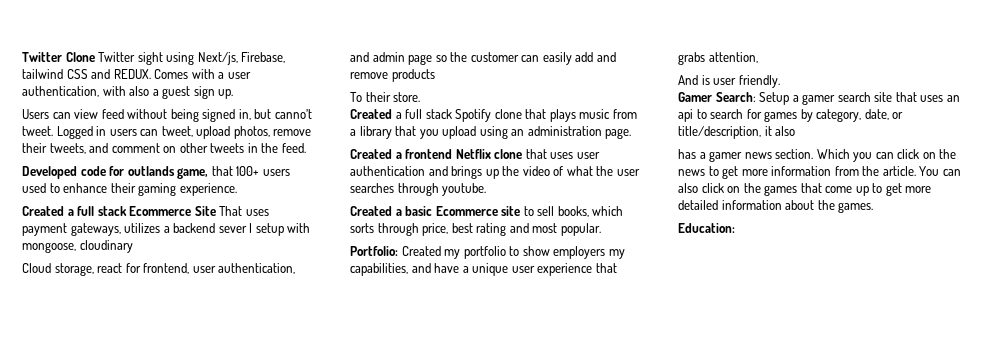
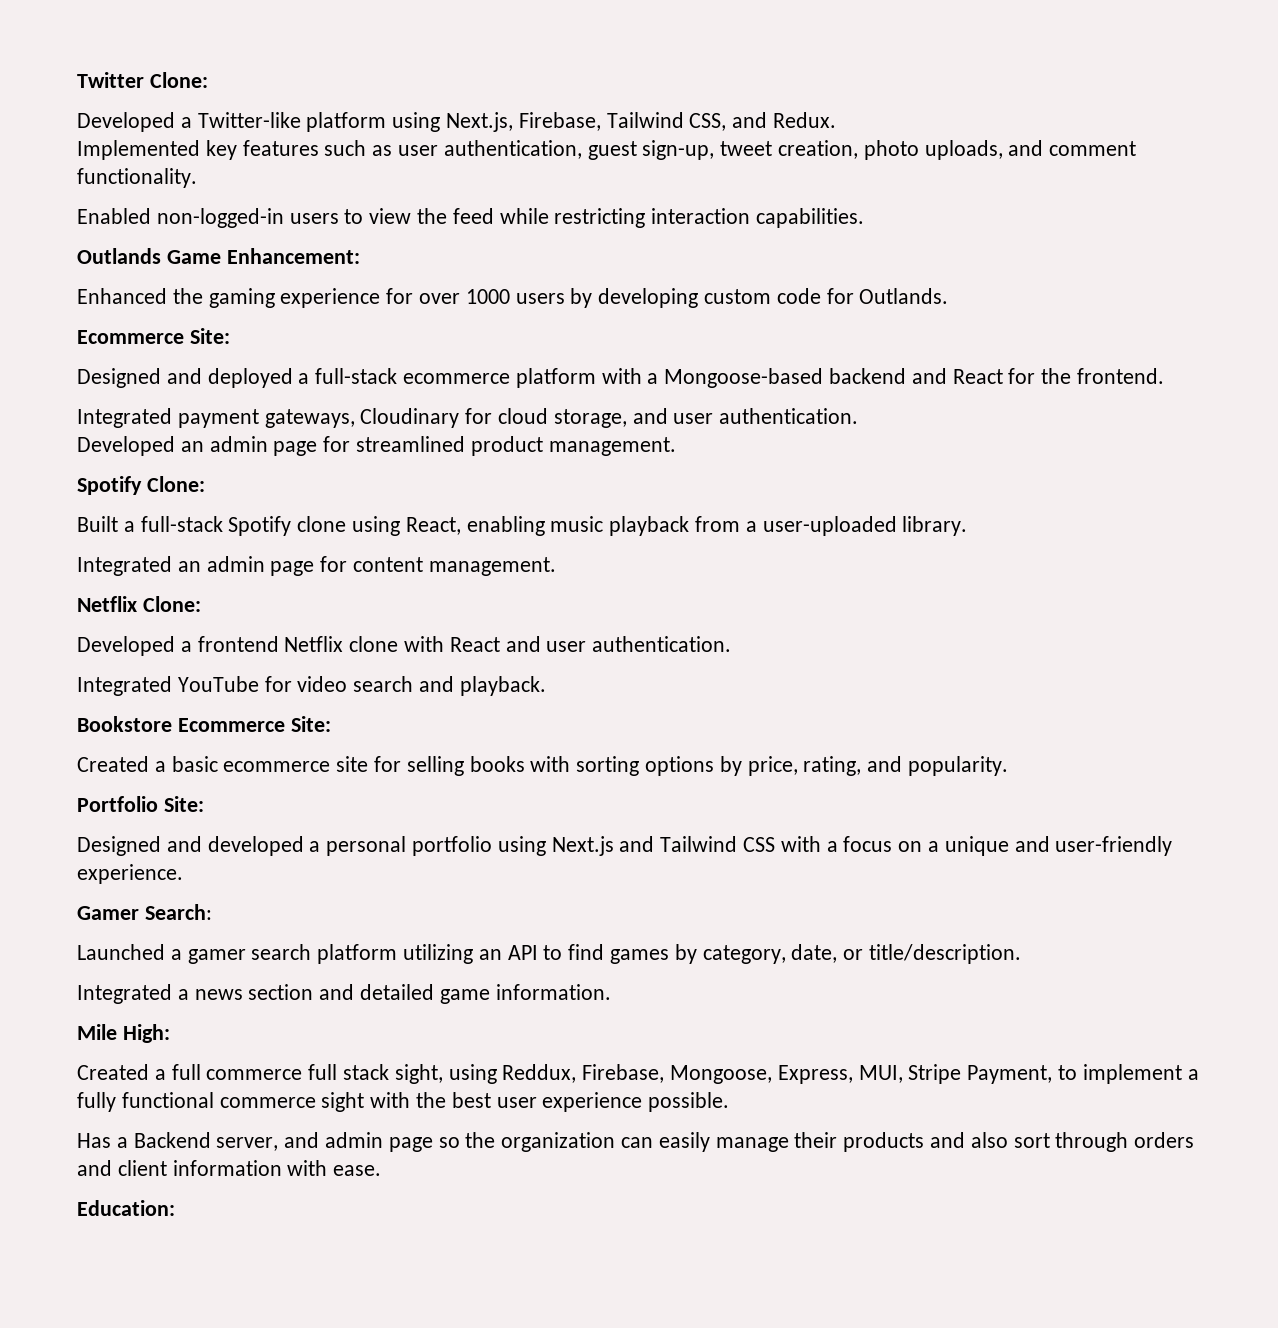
- Twitter Clone Twitter sight using Next/js, Firebase, tailwind CSS and REDUX. Comes with a user authentication, with also a guest sign up.
- Users can view feed without being signed in, but canno’t tweet. Logged in users can tweet, upload photos, remove their tweets, and comment on other tweets in the feed.
- Developed code for outlands game, that 100+ users used to enhance their gaming experience.
- Created a full stack Ecommerce Site That uses payment gateways, utilizes a backend sever I setup with mongoose, cloudinary
- Cloud storage, react for frontend, user authentication, and admin page so the customer can easily add and remove products
- To their store.
- Created a full stack Spotify clone that plays music from a library that you upload using an administration page.
- Created a frontend Netflix clone that uses user authentication and brings up the video of what the user searches through youtube.
- Created a basic Ecommerce site to sell books, which sorts through price, best rating and most popular.
- Portfolio: Created my portfolio to show employers my capabilities, and have a unique user experience that grabs attention,
- And is user friendly.
- Gamer Search: Setup a gamer search site that uses an api to search for games by category, date, or title/description, it also
- has a gamer news section. Which you can click on the news to get more information from the article. You can also click on the games that come up to get more detailed information about the games.
+ Twitter Clone:
+ Developed a Twitter-like platform using Next.js, Firebase, Tailwind CSS, and Redux.
+ Implemented key features such as user authentication, guest sign-up, tweet creation, photo uploads, and comment functionality.
+ Enabled non-logged-in users to view the feed while restricting interaction capabilities.
+ Outlands Game Enhancement:
+ Enhanced the gaming experience for over 1000 users by developing custom code for Outlands.
+ Ecommerce Site:
+ Designed and deployed a full-stack ecommerce platform with a Mongoose-based backend and React for the frontend.
+ Integrated payment gateways, Cloudinary for cloud storage, and user authentication.
+ Developed an admin page for streamlined product management.
+ Spotify Clone:
+ Built a full-stack Spotify clone using React, enabling music playback from a user-uploaded library.
+ Integrated an admin page for content management.
+ Netflix Clone:
+ Developed a frontend Netflix clone with React and user authentication.
+ Integrated YouTube for video search and playback.
+ Bookstore Ecommerce Site:
+ Created a basic ecommerce site for selling books with sorting options by price, rating, and popularity.
+ Portfolio Site:
+ Designed and developed a personal portfolio using Next.js and Tailwind CSS with a focus on a unique and user-friendly experience.
+ Gamer Search:
+ Launched a gamer search platform utilizing an API to find games by category, date, or title/description.
+ Integrated a news section and detailed game information.
+ Mile High:
+ Created a full commerce full stack sight, using Reddux, Firebase, Mongoose, Express, MUI, Stripe Payment, to implement a fully functional commerce sight with the best user experience possible.
+ Has a Backend server, and admin page so the organization can easily manage their products and also sort through orders and client information with ease.

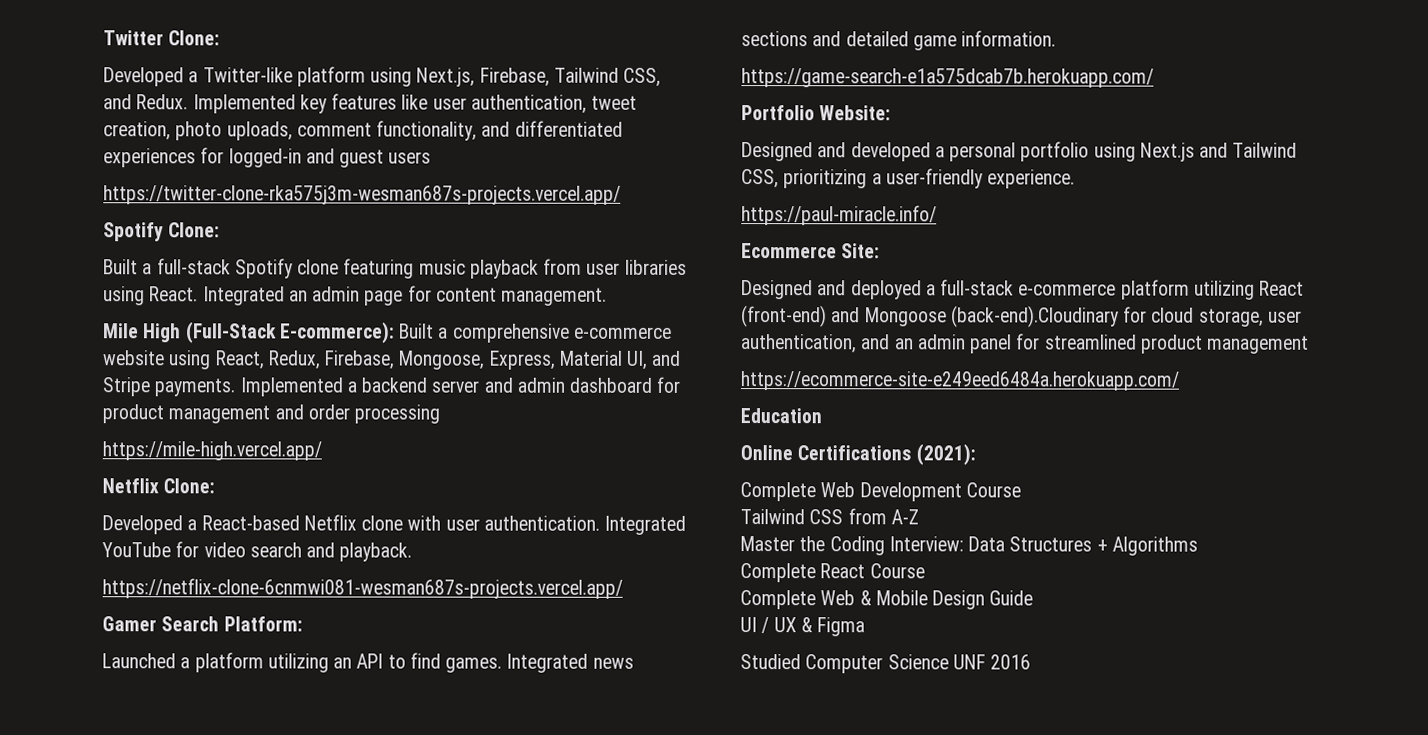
- Developed a Twitter-like platform using Next.js, Firebase, Tailwind CSS, and Redux.
- Implemented key features such as user authentication, guest sign-up, tweet creation, photo uploads, and comment functionality.
- Enabled non-logged-in users to view the feed while restricting interaction capabilities.
- Outlands Game Enhancement:
- Enhanced the gaming experience for over 1000 users by developing custom code for Outlands.
- Ecommerce Site:
- Designed and deployed a full-stack ecommerce platform with a Mongoose-based backend and React for the frontend.
- Integrated payment gateways, Cloudinary for cloud storage, and user authentication.
- Developed an admin page for streamlined product management.
+ Developed a Twitter-like platform using Next.js, Firebase, Tailwind CSS, and Redux. Implemented key features like user authentication, tweet creation, photo uploads, comment functionality, and differentiated experiences for logged-in and guest users
+ https://twitter-clone-rka575j3m-wesman687s-projects.vercel.app/
- Built a full-stack Spotify clone using React, enabling music playback from a user-uploaded library.
- Integrated an admin page for content management.
+ Built a full-stack Spotify clone featuring music playback from user libraries using React. Integrated an admin page for content management.
+ Mile High (Full-Stack E-commerce): Built a comprehensive e-commerce website using React, Redux, Firebase, Mongoose, Express, Material UI, and Stripe payments. Implemented a backend server and admin dashboard for product management and order processing
+ https://mile-high.vercel.app/
- Developed a frontend Netflix clone with React and user authentication.
- Integrated YouTube for video search and playback.
+ Developed a React-based Netflix clone with user authentication. Integrated YouTube for video search and playback.
- Bookstore Ecommerce Site:
- Created a basic ecommerce site for selling books with sorting options by price, rating, and popularity.
+ https://netflix-clone-6cnmwi081-wesman687s-projects.vercel.app/
+ Gamer Search Platform:
+ Launched a platform utilizing an API to find games. Integrated news sections and detailed game information.
+ https://game-search-e1a575dcab7b.herokuapp.com/
- Portfolio Site:
+ Portfolio Website:
- Designed and developed a personal portfolio using Next.js and Tailwind CSS with a focus on a unique and user-friendly experience.
- Gamer Search:
- Launched a gamer search platform utilizing an API to find games by category, date, or title/description.
- Integrated a news section and detailed game information.
- Mile High:
- Created a full commerce full stack sight, using Reddux, Firebase, Mongoose, Express, MUI, Stripe Payment, to implement a fully functional commerce sight with the best user experience possible.
- Has a Backend server, and admin page so the organization can easily manage their products and also sort through orders and client information with ease.
- Education:
+ Designed and developed a personal portfolio using Next.js and Tailwind CSS, prioritizing a user-friendly experience.
+ https://paul-miracle.info/
+ Ecommerce Site:
+ Designed and deployed a full-stack e-commerce platform utilizing React (front-end) and Mongoose (back-end).Cloudinary for cloud storage, user authentication, and an admin panel for streamlined product management
+ https://ecommerce-site-e249eed6484a.herokuapp.com/
+ Education
+ Online Certifications (2021):
+ Complete Web Development Course
+ Tailwind CSS from A-Z
+ Master the Coding Interview: Data Structures + Algorithms
+ Complete React Course
+ Complete Web & Mobile Design Guide
+ UI / UX & Figma
+ Studied Computer Science UNF 2016

